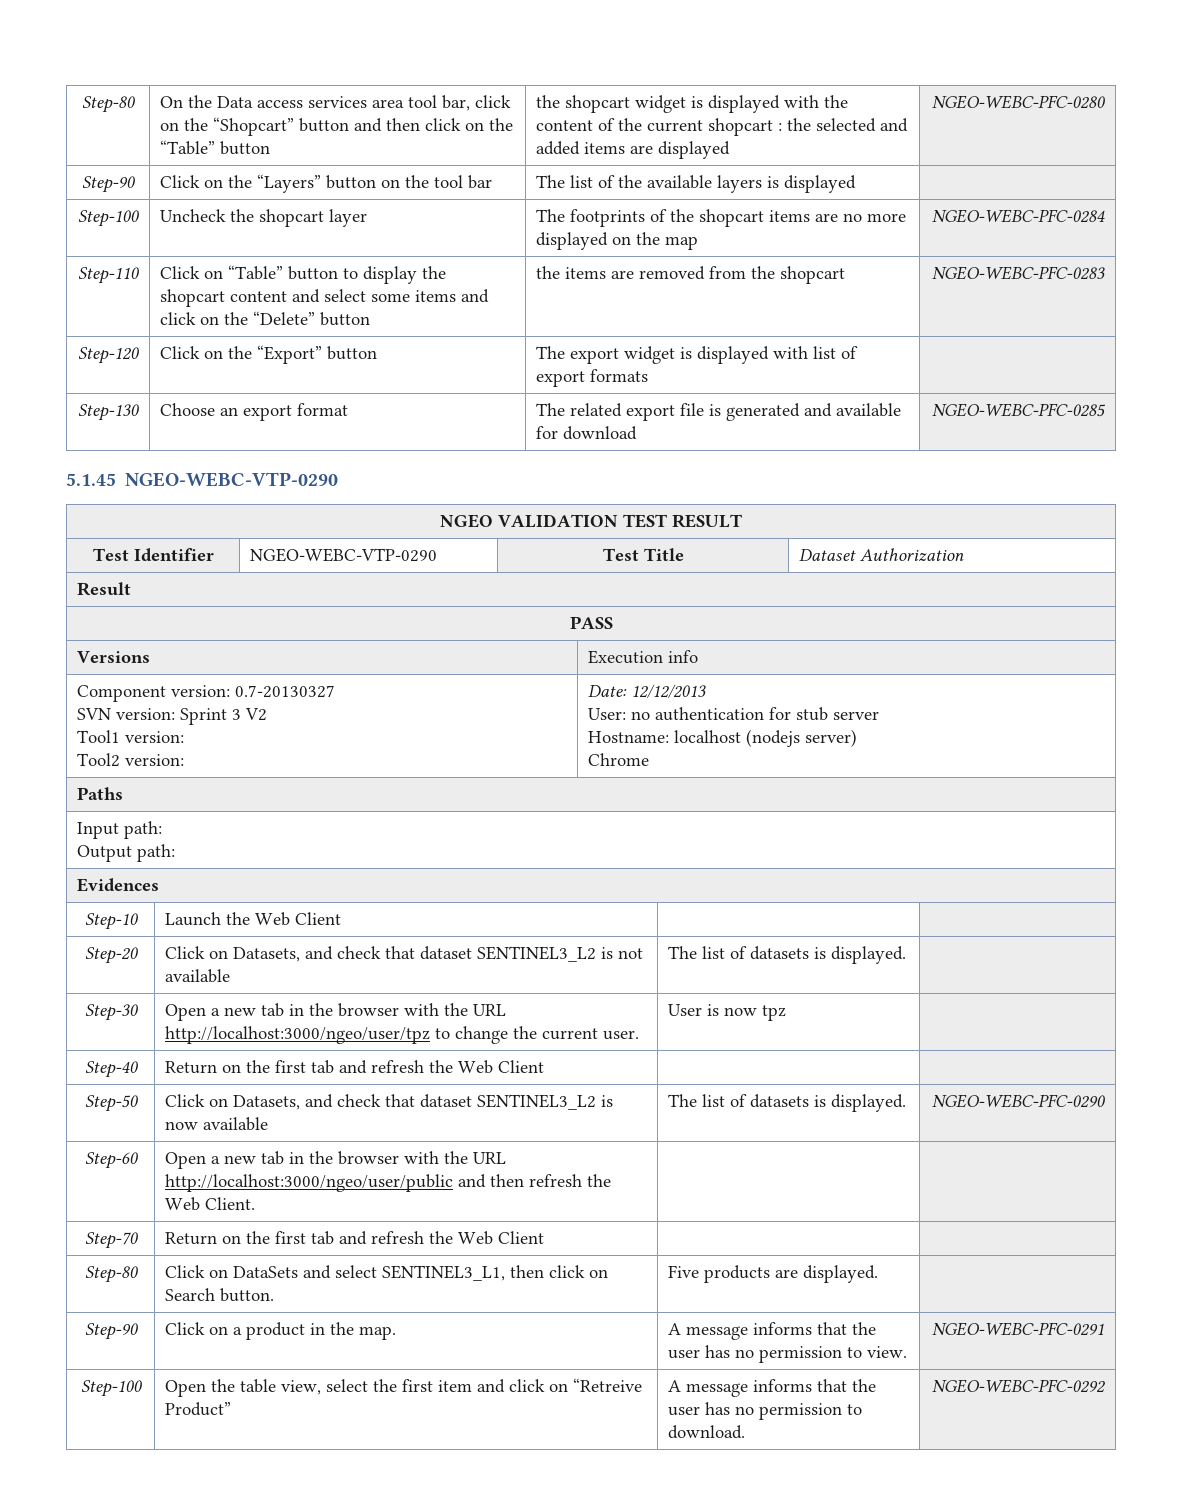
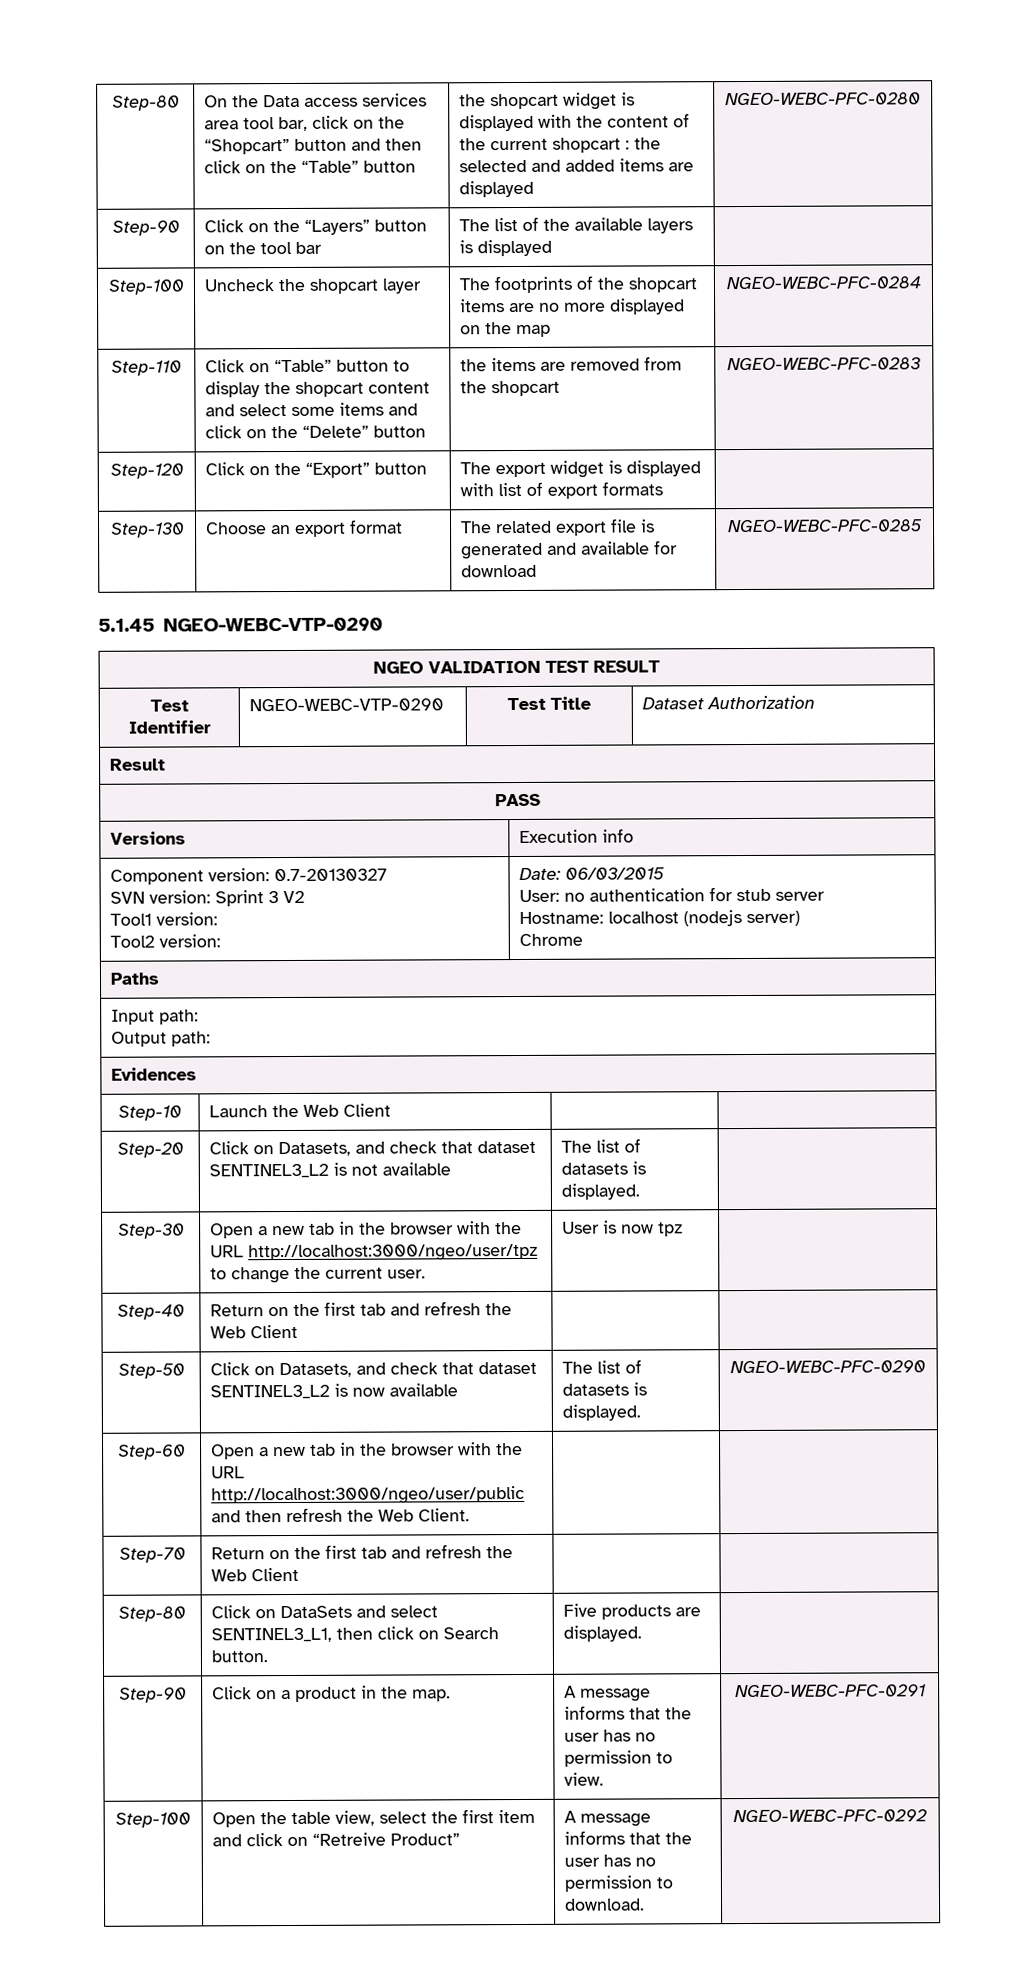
  Component version: 0.7-20130327
  SVN version: Sprint 3 V2
  Tool1 version:
- Tool2 version: | Date: 12/12/2013
+ Tool2 version: | Date: 06/03/2015

